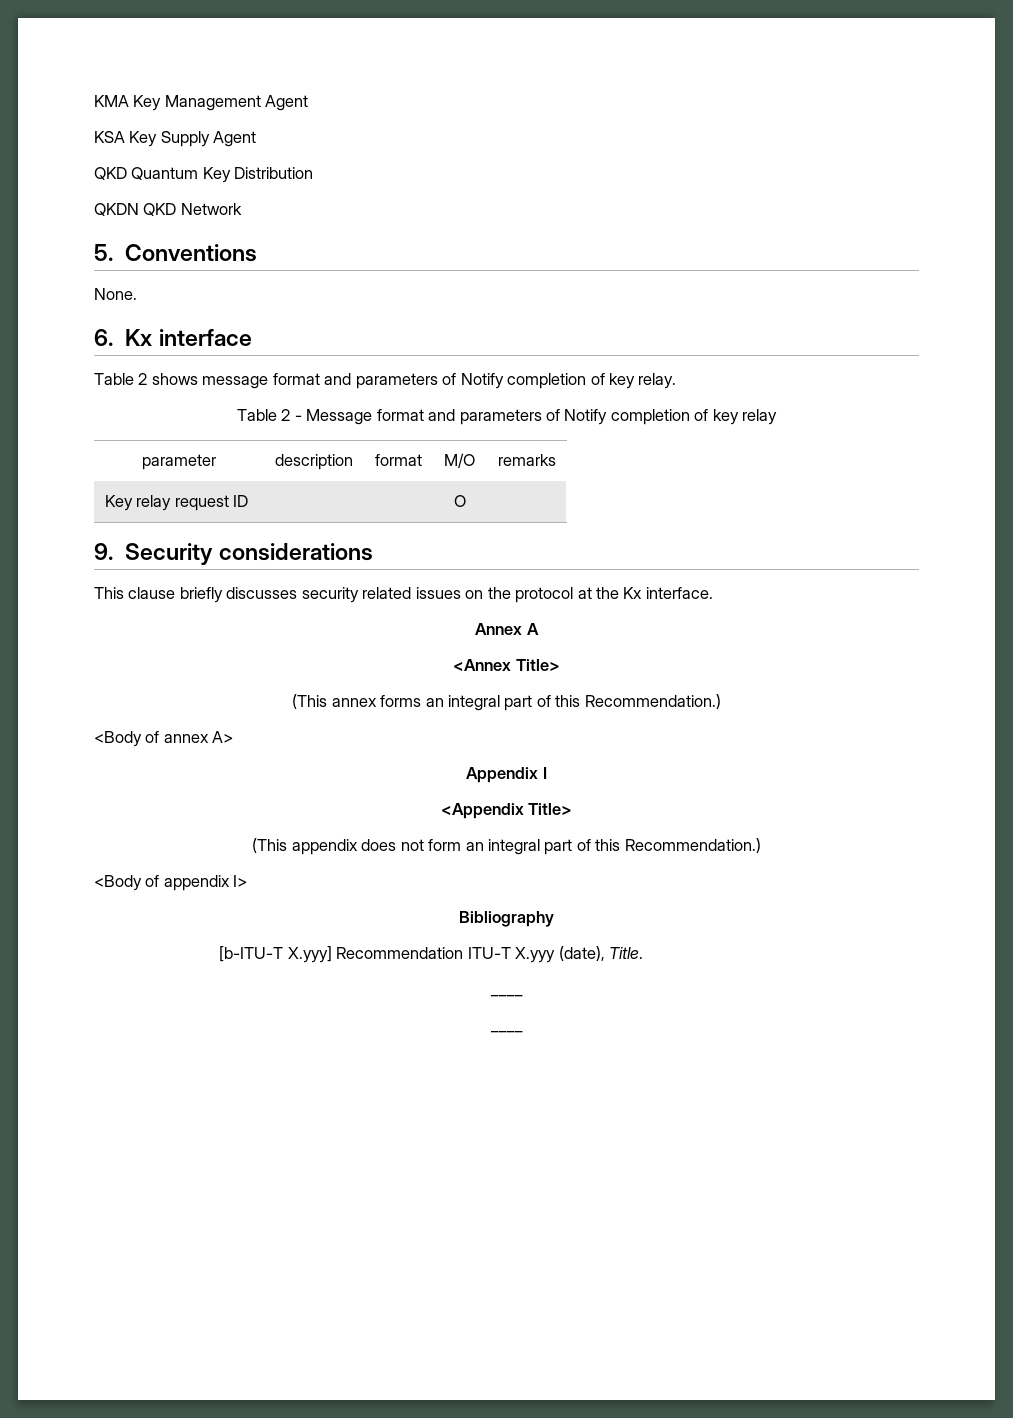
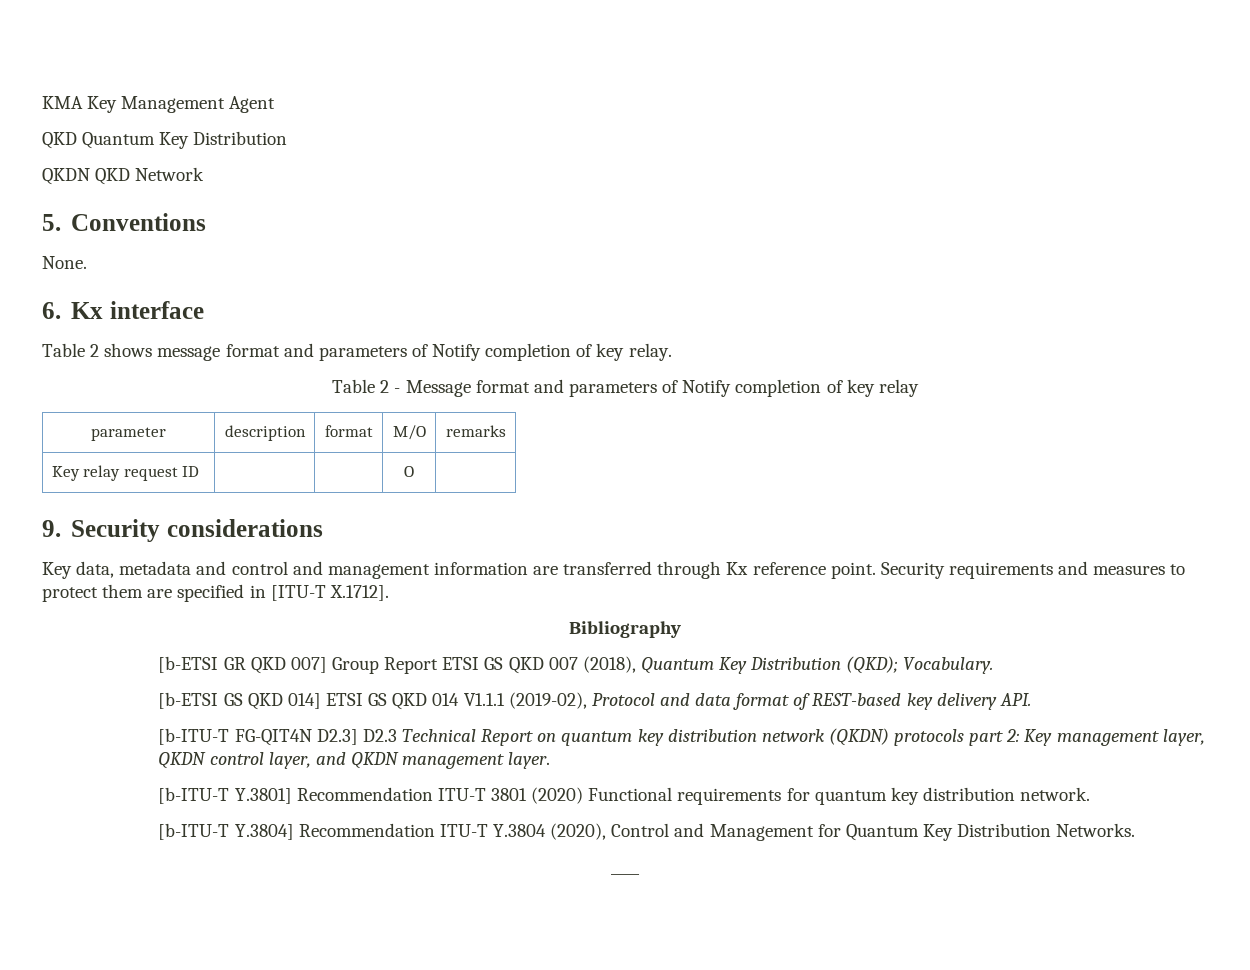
- KSA Key Supply Agent
- This clause briefly discusses security related issues on the protocol at the Kx interface.
- Annex A
- <Annex Title>
- (This annex forms an integral part of this Recommendation.)
- <Body of annex A>
- Appendix I
- <Appendix Title>
- (This appendix does not form an integral part of this Recommendation.)
- <Body of appendix I>
+ Key data, metadata and control and management information are transferred through Kx reference point. Security requirements and measures to protect them are specified in [ITU-T X.1712].
  Bibliography
- [b-ITU-T X.yyy] Recommendation ITU-T X.yyy (date), Title.
- ____
+ [b-ETSI GR QKD 007] Group Report ETSI GS QKD 007 (2018), Quantum Key Distribution (QKD); Vocabulary.
+ [b-ETSI GS QKD 014] ETSI GS QKD 014 V1.1.1 (2019-02), Protocol and data format of REST-based key delivery API.
+ [b-ITU-T FG-QIT4N D2.3] D2.3 Technical Report on quantum key distribution network (QKDN) protocols part 2: Key management layer, QKDN control layer, and QKDN management layer.
+ [b-ITU-T Y.3801] Recommendation ITU-T 3801 (2020) Functional requirements for quantum key distribution network.
+ [b-ITU-T Y.3804] Recommendation ITU-T Y.3804 (2020), Control and Management for Quantum Key Distribution Networks.

